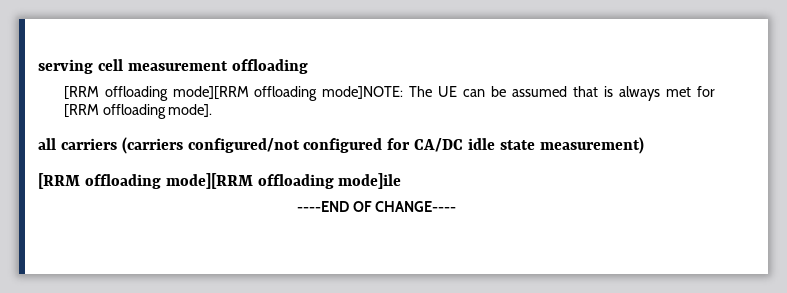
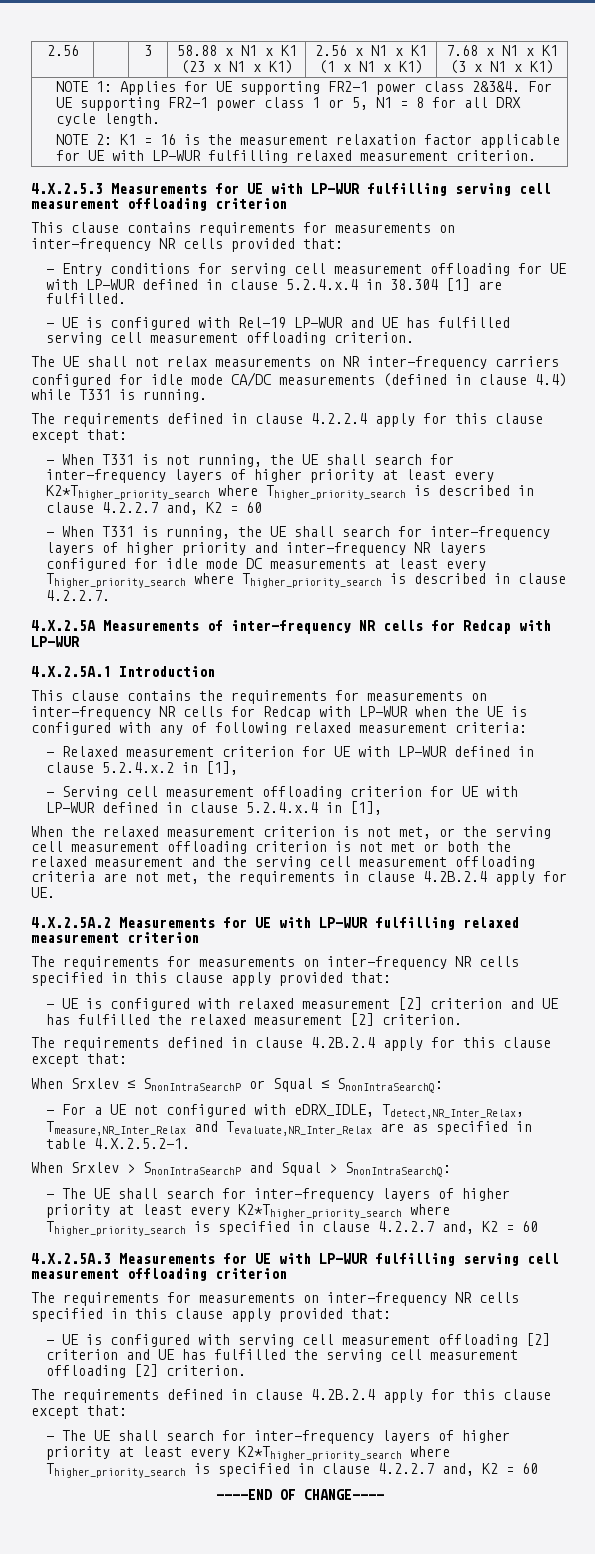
- serving cell measurement offloading
- [RRM offloading mode][RRM offloading mode]NOTE: The UE can be assumed that is always met for [RRM offloading mode].
- all carriers (carriers configured/not configured for CA/DC idle state measurement)
- [RRM offloading mode][RRM offloading mode]ile
+ 2.56 | | 3 | 58.88 x N1 x K1 (23 x N1 x K1) | 2.56 x N1 x K1 (1 x N1 x K1) | 7.68 x N1 x K1 (3 x N1 x K1)
+ NOTE 1: Applies for UE supporting FR2-1 power class 2&3&4. For UE supporting FR2-1 power class 1 or 5, N1 = 8 for all DRX cycle length.
+ NOTE 2: K1 = 16 is the measurement relaxation factor applicable for UE with LP-WUR fulfilling relaxed measurement criterion.
+ 4.X.2.5.3 Measurements for UE with LP-WUR fulfilling serving cell measurement offloading criterion
+ This clause contains requirements for measurements on inter-frequency NR cells provided that:
+ - Entry conditions for serving cell measurement offloading for UE with LP-WUR defined in clause 5.2.4.x.4 in 38.304 [1] are fulfilled.
+ - UE is configured with Rel-19 LP-WUR and UE has fulfilled serving cell measurement offloading criterion.
+ The UE shall not relax measurements on NR inter-frequency carriers configured for idle mode CA/DC measurements (defined in clause 4.4) while T331 is running.
+ The requirements defined in clause 4.2.2.4 apply for this clause except that:
+ - When T331 is not running, the UE shall search for inter-frequency layers of higher priority at least every K2*Thigher_priority_search where Thigher_priority_search is described in clause 4.2.2.7 and, K2 = 60
+ - When T331 is running, the UE shall search for inter-frequency layers of higher priority and inter-frequency NR layers configured for idle mode DC measurements at least every Thigher_priority_search where Thigher_priority_search is described in clause 4.2.2.7.
+ 4.X.2.5A Measurements of inter-frequency NR cells for Redcap with LP-WUR
+ 4.X.2.5A.1 Introduction
+ This clause contains the requirements for measurements on inter-frequency NR cells for Redcap with LP-WUR when the UE is configured with any of following relaxed measurement criteria:
+ - Relaxed measurement criterion for UE with LP-WUR defined in clause 5.2.4.x.2 in [1],
+ - Serving cell measurement offloading criterion for UE with LP-WUR defined in clause 5.2.4.x.4 in [1],
+ When the relaxed measurement criterion is not met, or the serving cell measurement offloading criterion is not met or both the relaxed measurement and the serving cell measurement offloading criteria are not met, the requirements in clause 4.2B.2.4 apply for UE.
+ 4.X.2.5A.2 Measurements for UE with LP-WUR fulfilling relaxed measurement criterion
+ The requirements for measurements on inter-frequency NR cells specified in this clause apply provided that:
+ - UE is configured with relaxed measurement [2] criterion and UE has fulfilled the relaxed measurement [2] criterion.
+ The requirements defined in clause 4.2B.2.4 apply for this clause except that:
+ When Srxlev ≤ SnonIntraSearchP or Squal ≤ SnonIntraSearchQ:
+ - For a UE not configured with eDRX_IDLE, Tdetect,NR_Inter_Relax, Tmeasure,NR_Inter_Relax and Tevaluate,NR_Inter_Relax are as specified in table 4.X.2.5.2-1.
+ When Srxlev > SnonIntraSearchP and Squal > SnonIntraSearchQ:
+ - The UE shall search for inter-frequency layers of higher priority at least every K2*Thigher_priority_search where Thigher_priority_search is specified in clause 4.2.2.7 and, K2 = 60
+ 4.X.2.5A.3 Measurements for UE with LP-WUR fulfilling serving cell measurement offloading criterion
+ The requirements for measurements on inter-frequency NR cells specified in this clause apply provided that:
+ - UE is configured with serving cell measurement offloading [2] criterion and UE has fulfilled the serving cell measurement offloading [2] criterion.
+ The requirements defined in clause 4.2B.2.4 apply for this clause except that:
+ - The UE shall search for inter-frequency layers of higher priority at least every K2*Thigher_priority_search where Thigher_priority_search is specified in clause 4.2.2.7 and, K2 = 60

